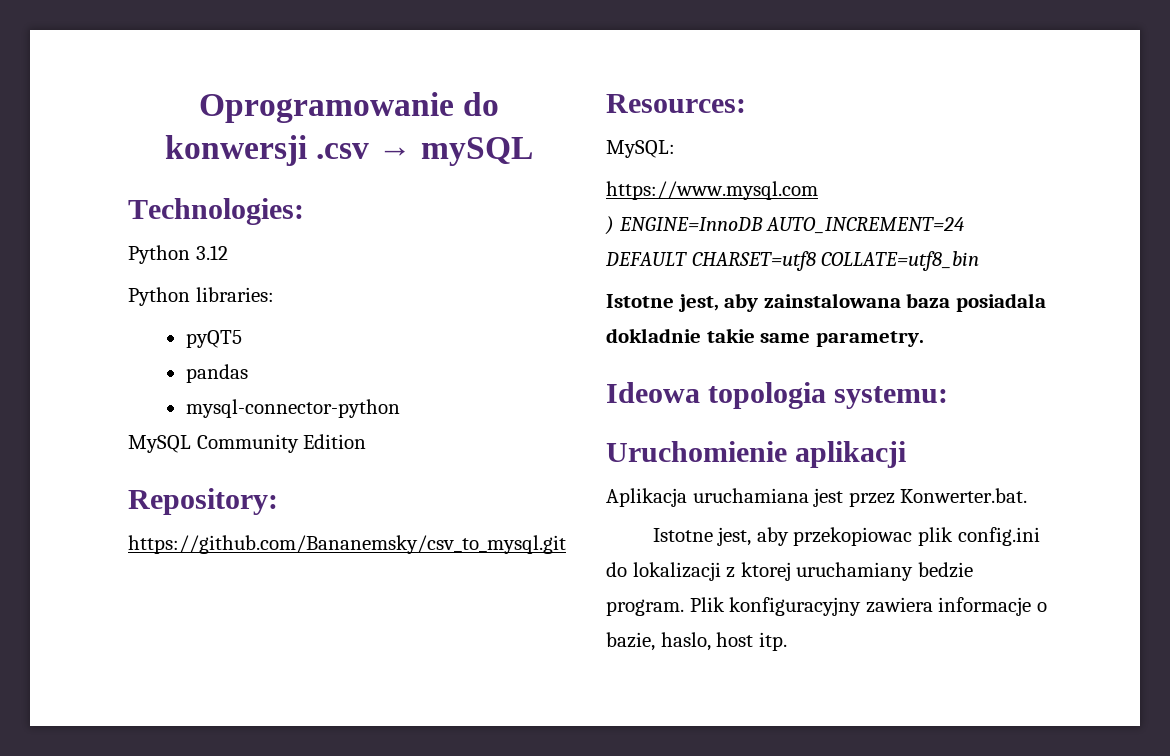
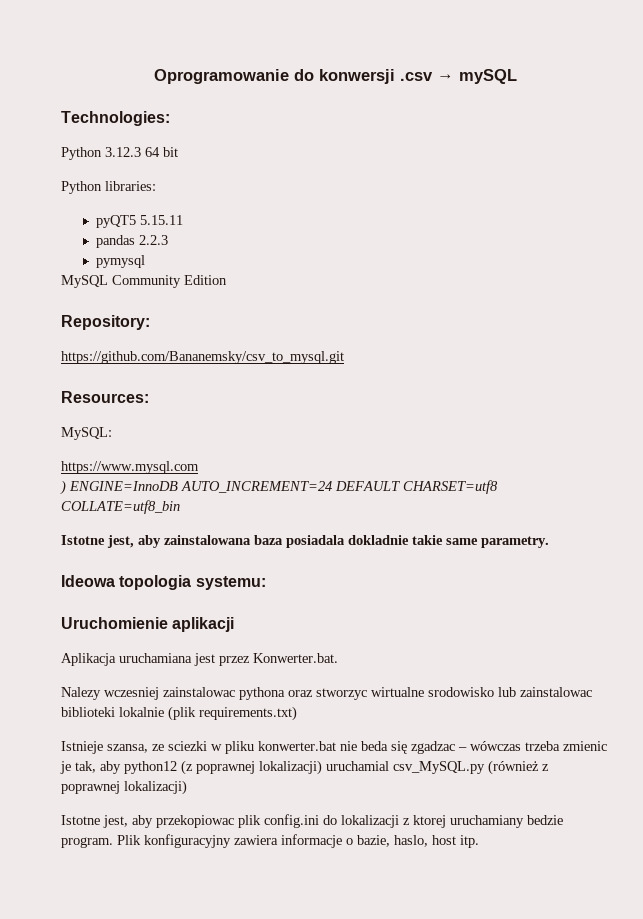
- Python 3.12
+ Python 3.12.3 64 bit
- pyQT5
+ pyQT5 5.15.11
- pandas
- mysql-connector-python
+ pandas 2.2.3
+ pymysql
+ Nalezy wczesniej zainstalowac pythona oraz stworzyc wirtualne srodowisko lub zainstalowac biblioteki lokalnie (plik requirements.txt)
+ Istnieje szansa, ze sciezki w pliku konwerter.bat nie beda się zgadzac – wówczas trzeba zmienic je tak, aby python12 (z poprawnej lokalizacji) uruchamial csv_MySQL.py (również z poprawnej lokalizacji)

